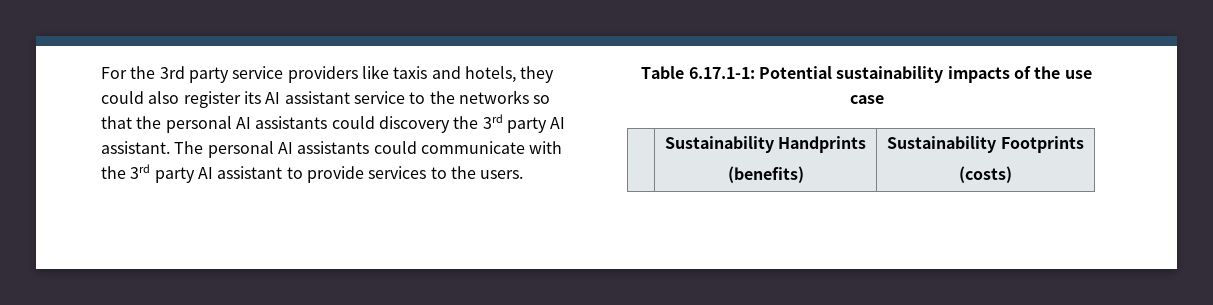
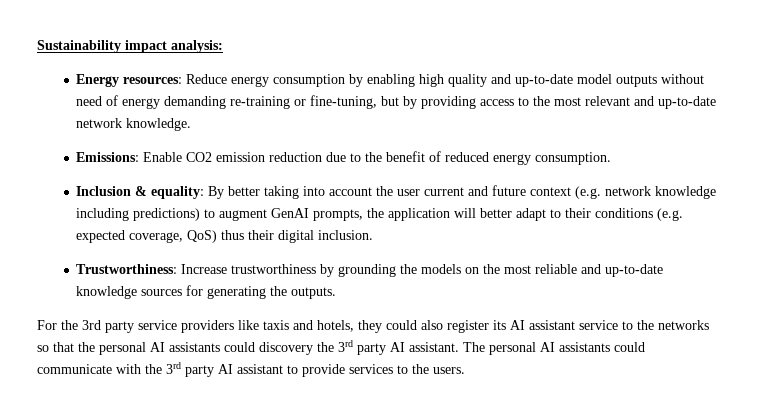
+ Sustainability impact analysis:
+ Energy resources: Reduce energy consumption by enabling high quality and up-to-date model outputs without need of energy demanding re-training or fine-tuning, but by providing access to the most relevant and up-to-date network knowledge.
+ Emissions: Enable CO2 emission reduction due to the benefit of reduced energy consumption.
+ Inclusion & equality: By better taking into account the user current and future context (e.g. network knowledge including predictions) to augment GenAI prompts, the application will better adapt to their conditions (e.g. expected coverage, QoS) thus their digital inclusion.
+ Trustworthiness: Increase trustworthiness by grounding the models on the most reliable and up-to-date knowledge sources for generating the outputs.
- Table 6.17.1-1: Potential sustainability impacts of the use case
- | Sustainability Handprints
- (benefits) | Sustainability Footprints
- (costs)

